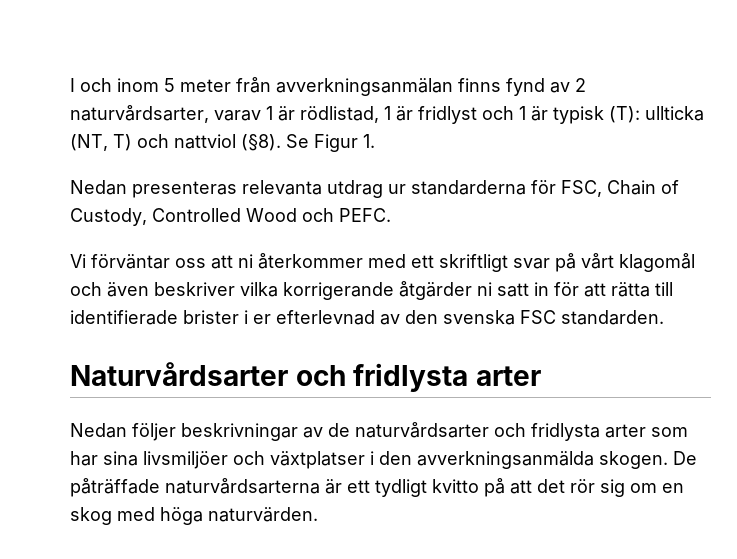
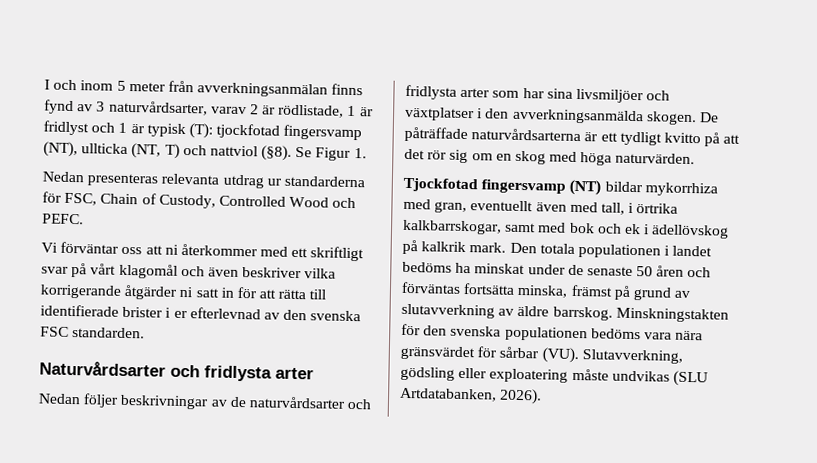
- I och inom 5 meter från avverkningsanmälan finns fynd av 2 naturvårdsarter, varav 1 är rödlistad, 1 är fridlyst och 1 är typisk (T): ullticka (NT, T) och nattviol (§8).
+ I och inom 5 meter från avverkningsanmälan finns fynd av 3 naturvårdsarter, varav 2 är rödlistade, 1 är fridlyst och 1 är typisk (T): tjockfotad fingersvamp (NT), ullticka (NT, T) och nattviol (§8).
+ Tjockfotad fingersvamp (NT) bildar mykorrhiza med gran, eventuellt även med tall, i örtrika kalkbarrskogar, samt med bok och ek i ädellövskog på kalkrik mark. Den totala populationen i landet bedöms ha minskat under de senaste 50 åren och förväntas fortsätta minska, främst på grund av slutavverkning av äldre barrskog. Minskningstakten för den svenska populationen bedöms vara nära gränsvärdet för sårbar (VU). Slutavverkning, gödsling eller exploatering måste undvikas (SLU Artdatabanken, 2026).

